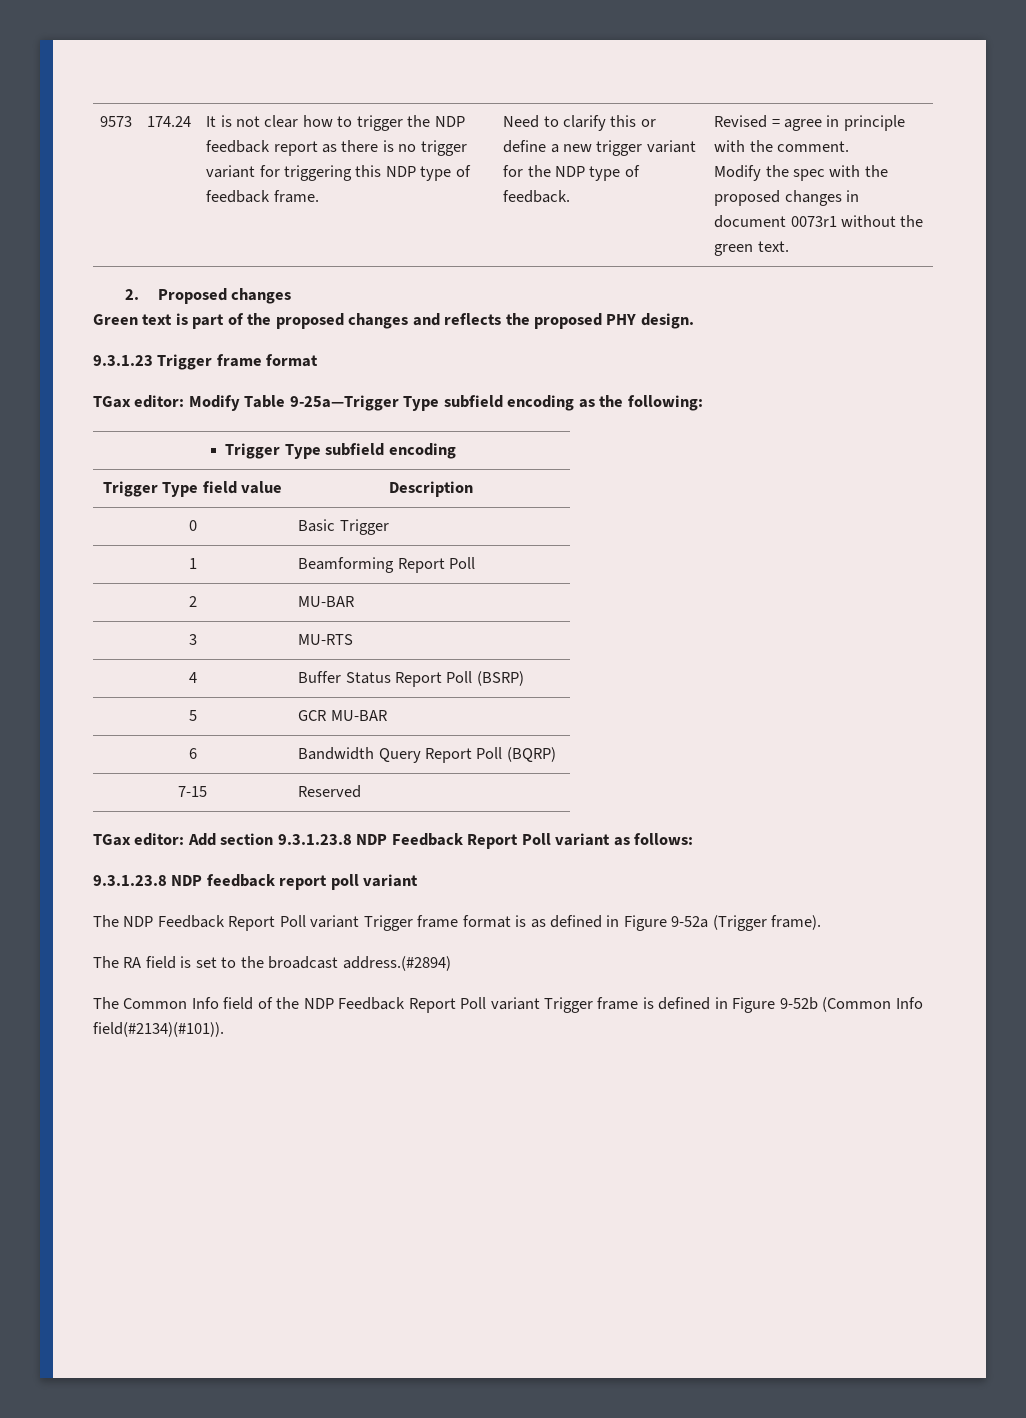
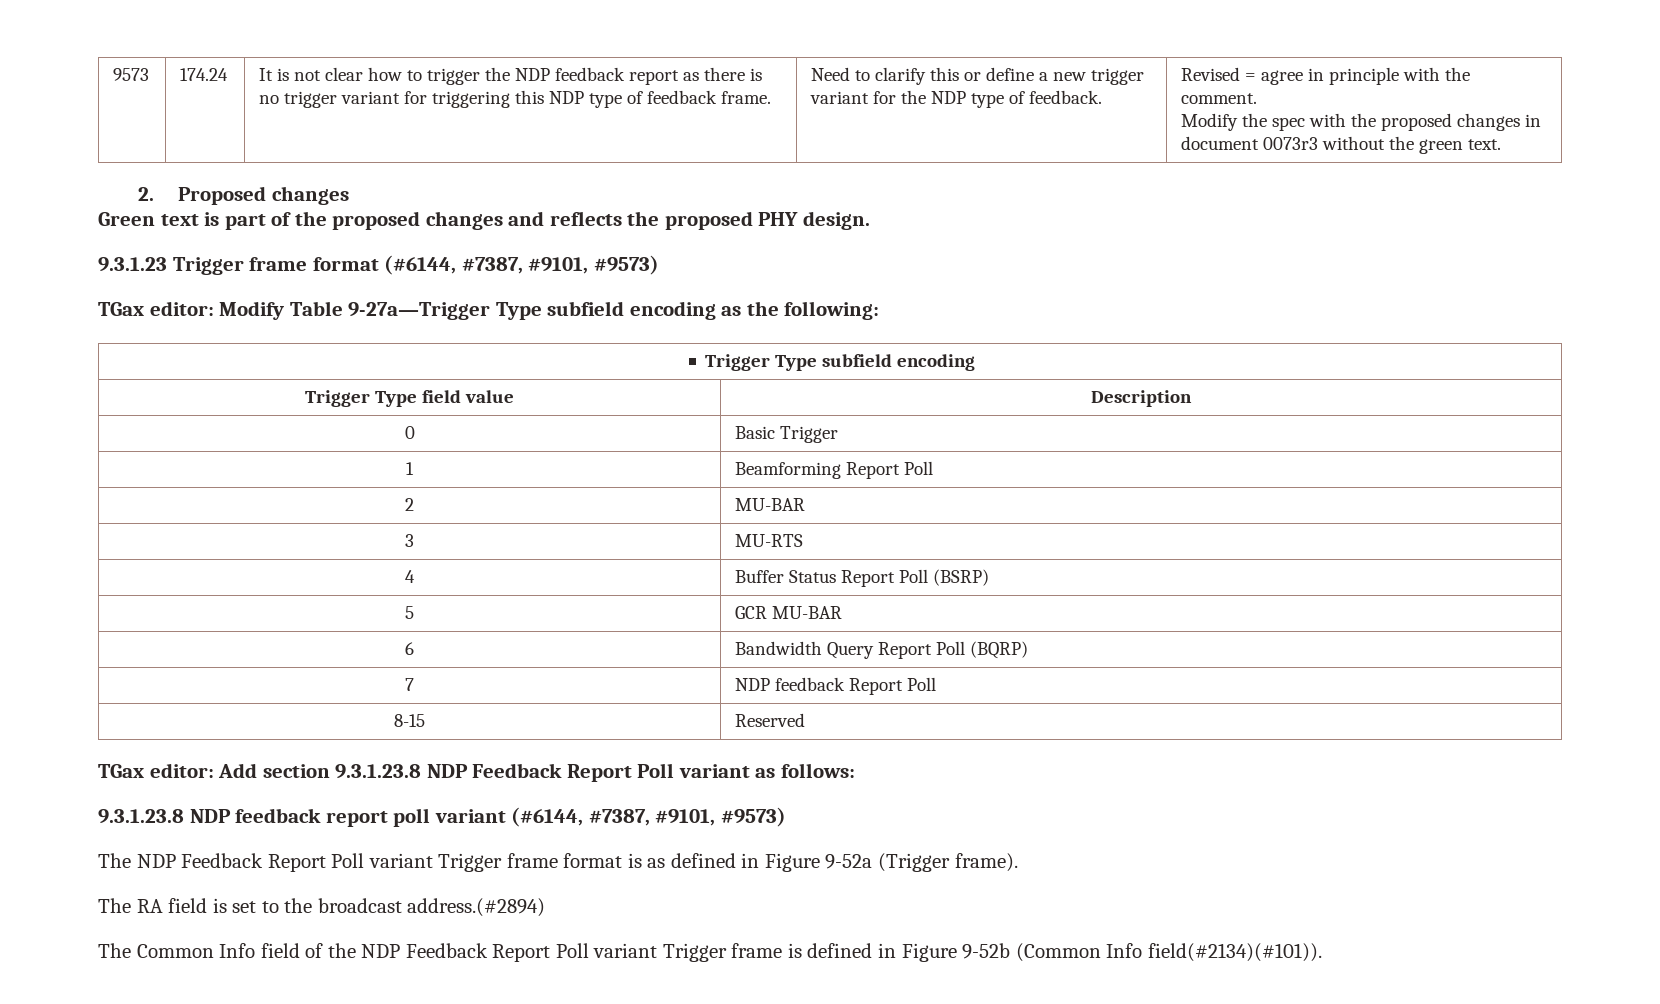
- Modify the spec with the proposed changes in document 0073r1 without the green text.
+ Modify the spec with the proposed changes in document 0073r3 without the green text.
- 9.3.1.23 Trigger frame format
+ 9.3.1.23 Trigger frame format (#6144, #7387, #9101, #9573)
- TGax editor: Modify Table 9-25a—Trigger Type subfield encoding as the following:
+ TGax editor: Modify Table 9-27a—Trigger Type subfield encoding as the following:
- 7-15 | Reserved
+ 7 | NDP feedback Report Poll
+ 8-15 | Reserved
- 9.3.1.23.8 NDP feedback report poll variant
+ 9.3.1.23.8 NDP feedback report poll variant (#6144, #7387, #9101, #9573)

